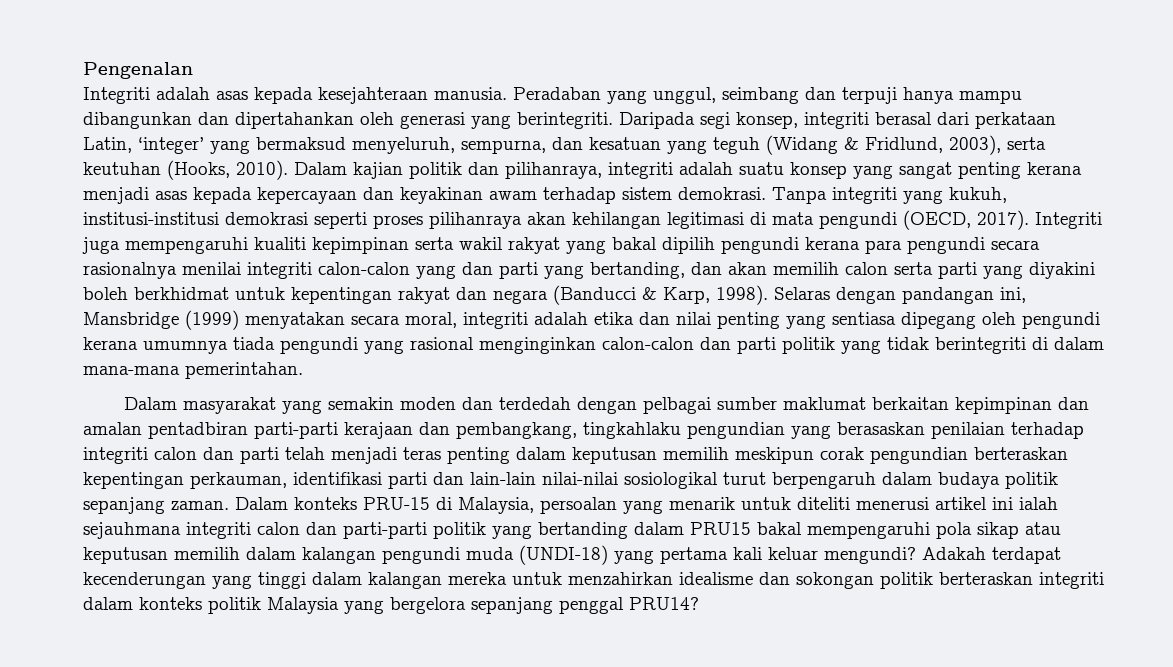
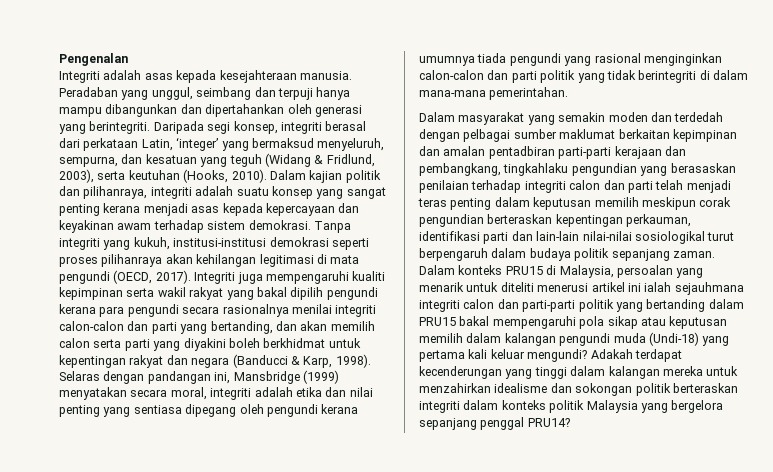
- Integriti juga mempengaruhi kualiti kepimpinan serta wakil rakyat yang bakal dipilih pengundi kerana para pengundi secara rasionalnya menilai integriti calon-calon yang dan parti yang bertanding, dan akan memilih calon serta parti yang diyakini boleh berkhidmat untuk kepentingan rakyat dan negara (Banducci & Karp, 1998).
+ Integriti juga mempengaruhi kualiti kepimpinan serta wakil rakyat yang bakal dipilih pengundi kerana para pengundi secara rasionalnya menilai integriti calon-calon dan parti yang bertanding, dan akan memilih calon serta parti yang diyakini boleh berkhidmat untuk kepentingan rakyat dan negara (Banducci & Karp, 1998).
- Dalam konteks PRU-15 di Malaysia, persoalan yang menarik untuk diteliti menerusi artikel ini ialah sejauhmana integriti calon dan parti-parti politik yang bertanding dalam PRU15 bakal mempengaruhi pola sikap atau keputusan memilih dalam kalangan pengundi muda (UNDI-18) yang pertama kali keluar mengundi?
+ Dalam konteks PRU15 di Malaysia, persoalan yang menarik untuk diteliti menerusi artikel ini ialah sejauhmana integriti calon dan parti-parti politik yang bertanding dalam PRU15 bakal mempengaruhi pola sikap atau keputusan memilih dalam kalangan pengundi muda (Undi-18) yang pertama kali keluar mengundi?

